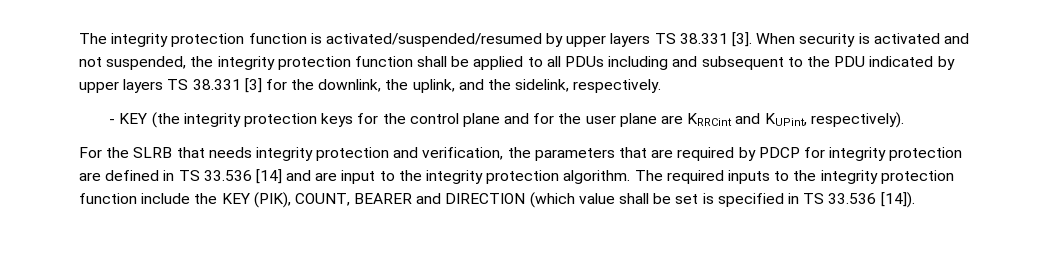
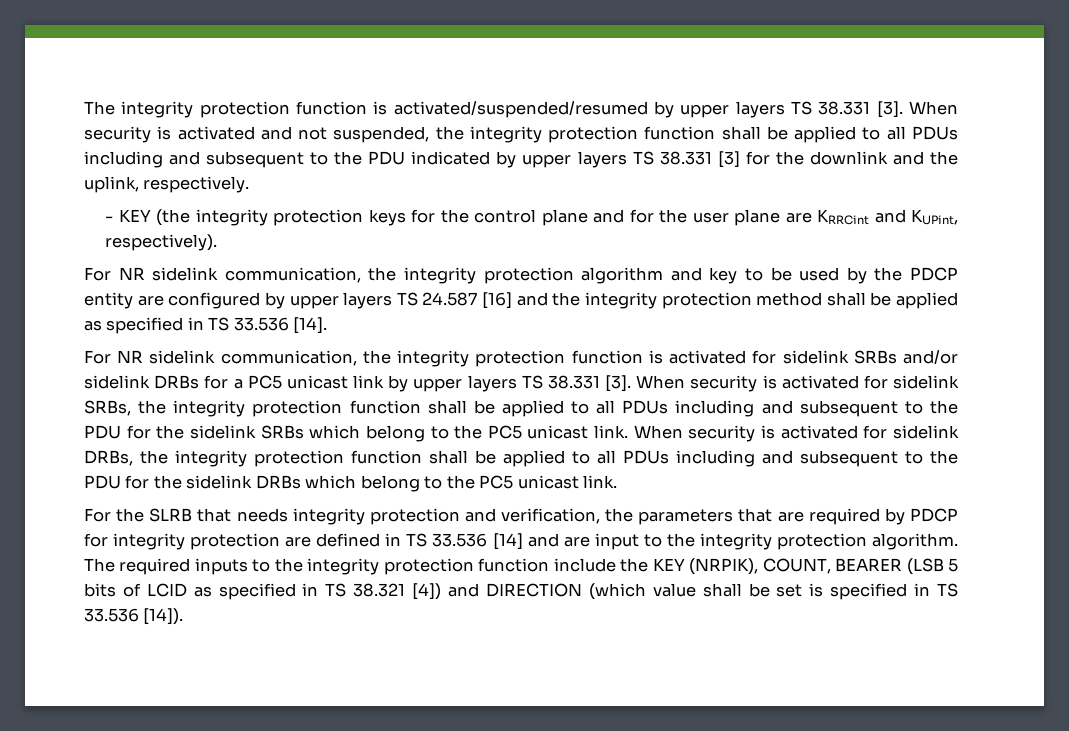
- When security is activated and not suspended, the integrity protection function shall be applied to all PDUs including and subsequent to the PDU indicated by upper layers TS 38.331 [3] for the downlink, the uplink, and the sidelink, respectively.
+ When security is activated and not suspended, the integrity protection function shall be applied to all PDUs including and subsequent to the PDU indicated by upper layers TS 38.331 [3] for the downlink and the uplink, respectively.
+ For NR sidelink communication, the integrity protection algorithm and key to be used by the PDCP entity are configured by upper layers TS 24.587 [16] and the integrity protection method shall be applied as specified in TS 33.536 [14].
+ For NR sidelink communication, the integrity protection function is activated for sidelink SRBs and/or sidelink DRBs for a PC5 unicast link by upper layers TS 38.331 [3]. When security is activated for sidelink SRBs, the integrity protection function shall be applied to all PDUs including and subsequent to the PDU for the sidelink SRBs which belong to the PC5 unicast link. When security is activated for sidelink DRBs, the integrity protection function shall be applied to all PDUs including and subsequent to the PDU for the sidelink DRBs which belong to the PC5 unicast link.
- The required inputs to the integrity protection function include the KEY (PIK), COUNT, BEARER and DIRECTION (which value shall be set is specified in TS 33.536 [14]).
+ The required inputs to the integrity protection function include the KEY (NRPIK), COUNT, BEARER (LSB 5 bits of LCID as specified in TS 38.321 [4]) and DIRECTION (which value shall be set is specified in TS 33.536 [14]).

